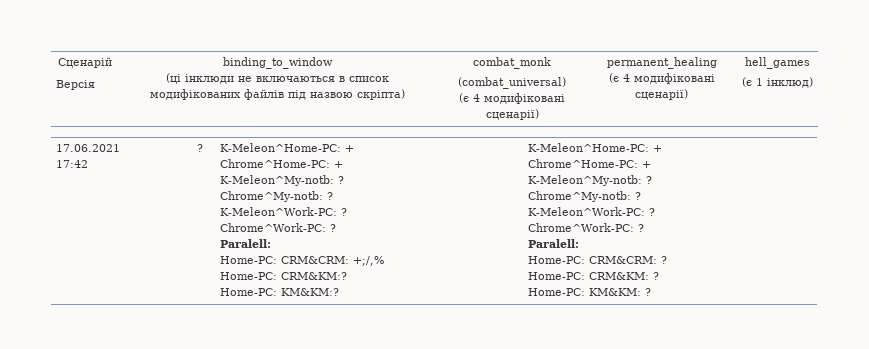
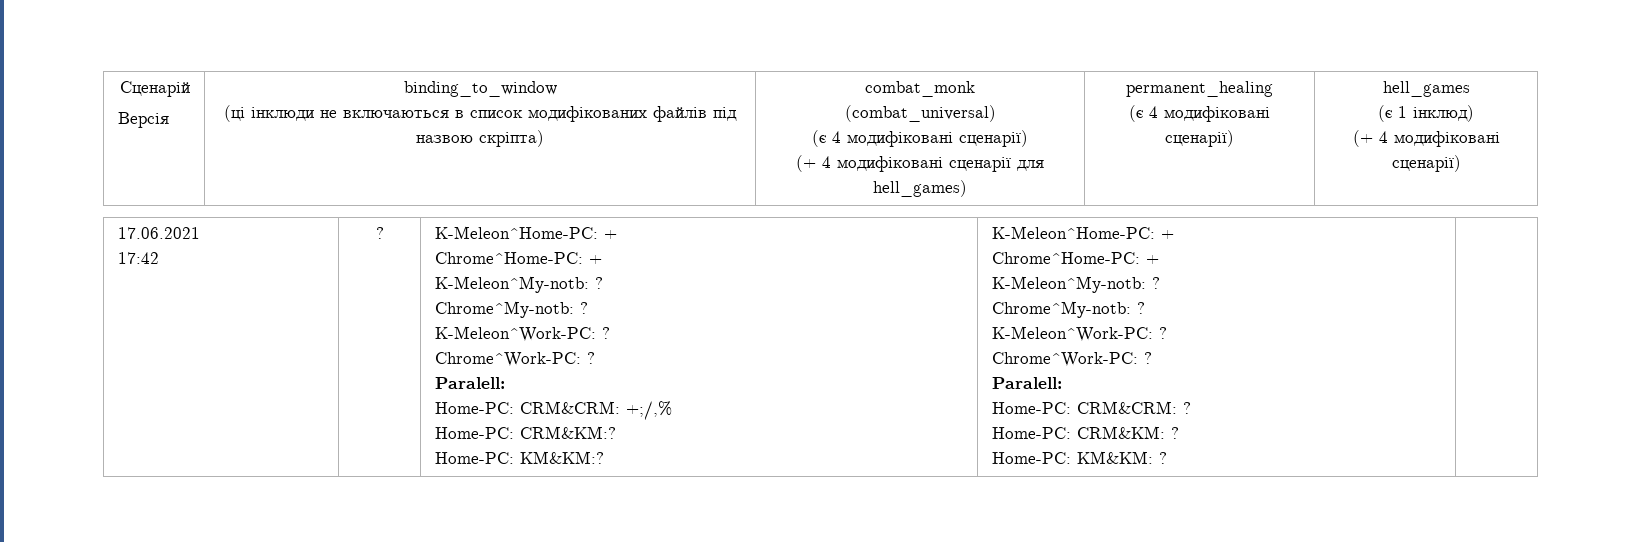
  Сценарій
  Версія | binding_to_window
  (ці інклюди не включаються в список модифікованих файлів під назвою скріпта) | combat_monk
  (combat_universal)
- (є 4 модифіковані сценарії) | permanent_healing
+ (є 4 модифіковані сценарії)
+ (+ 4 модифіковані сценарії для hell_games) | permanent_healing
  (є 4 модифіковані сценарії) | hell_games
  (є 1 інклюд)
+ (+ 4 модифіковані сценарії)

